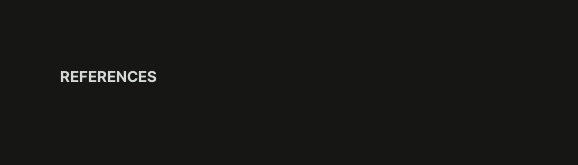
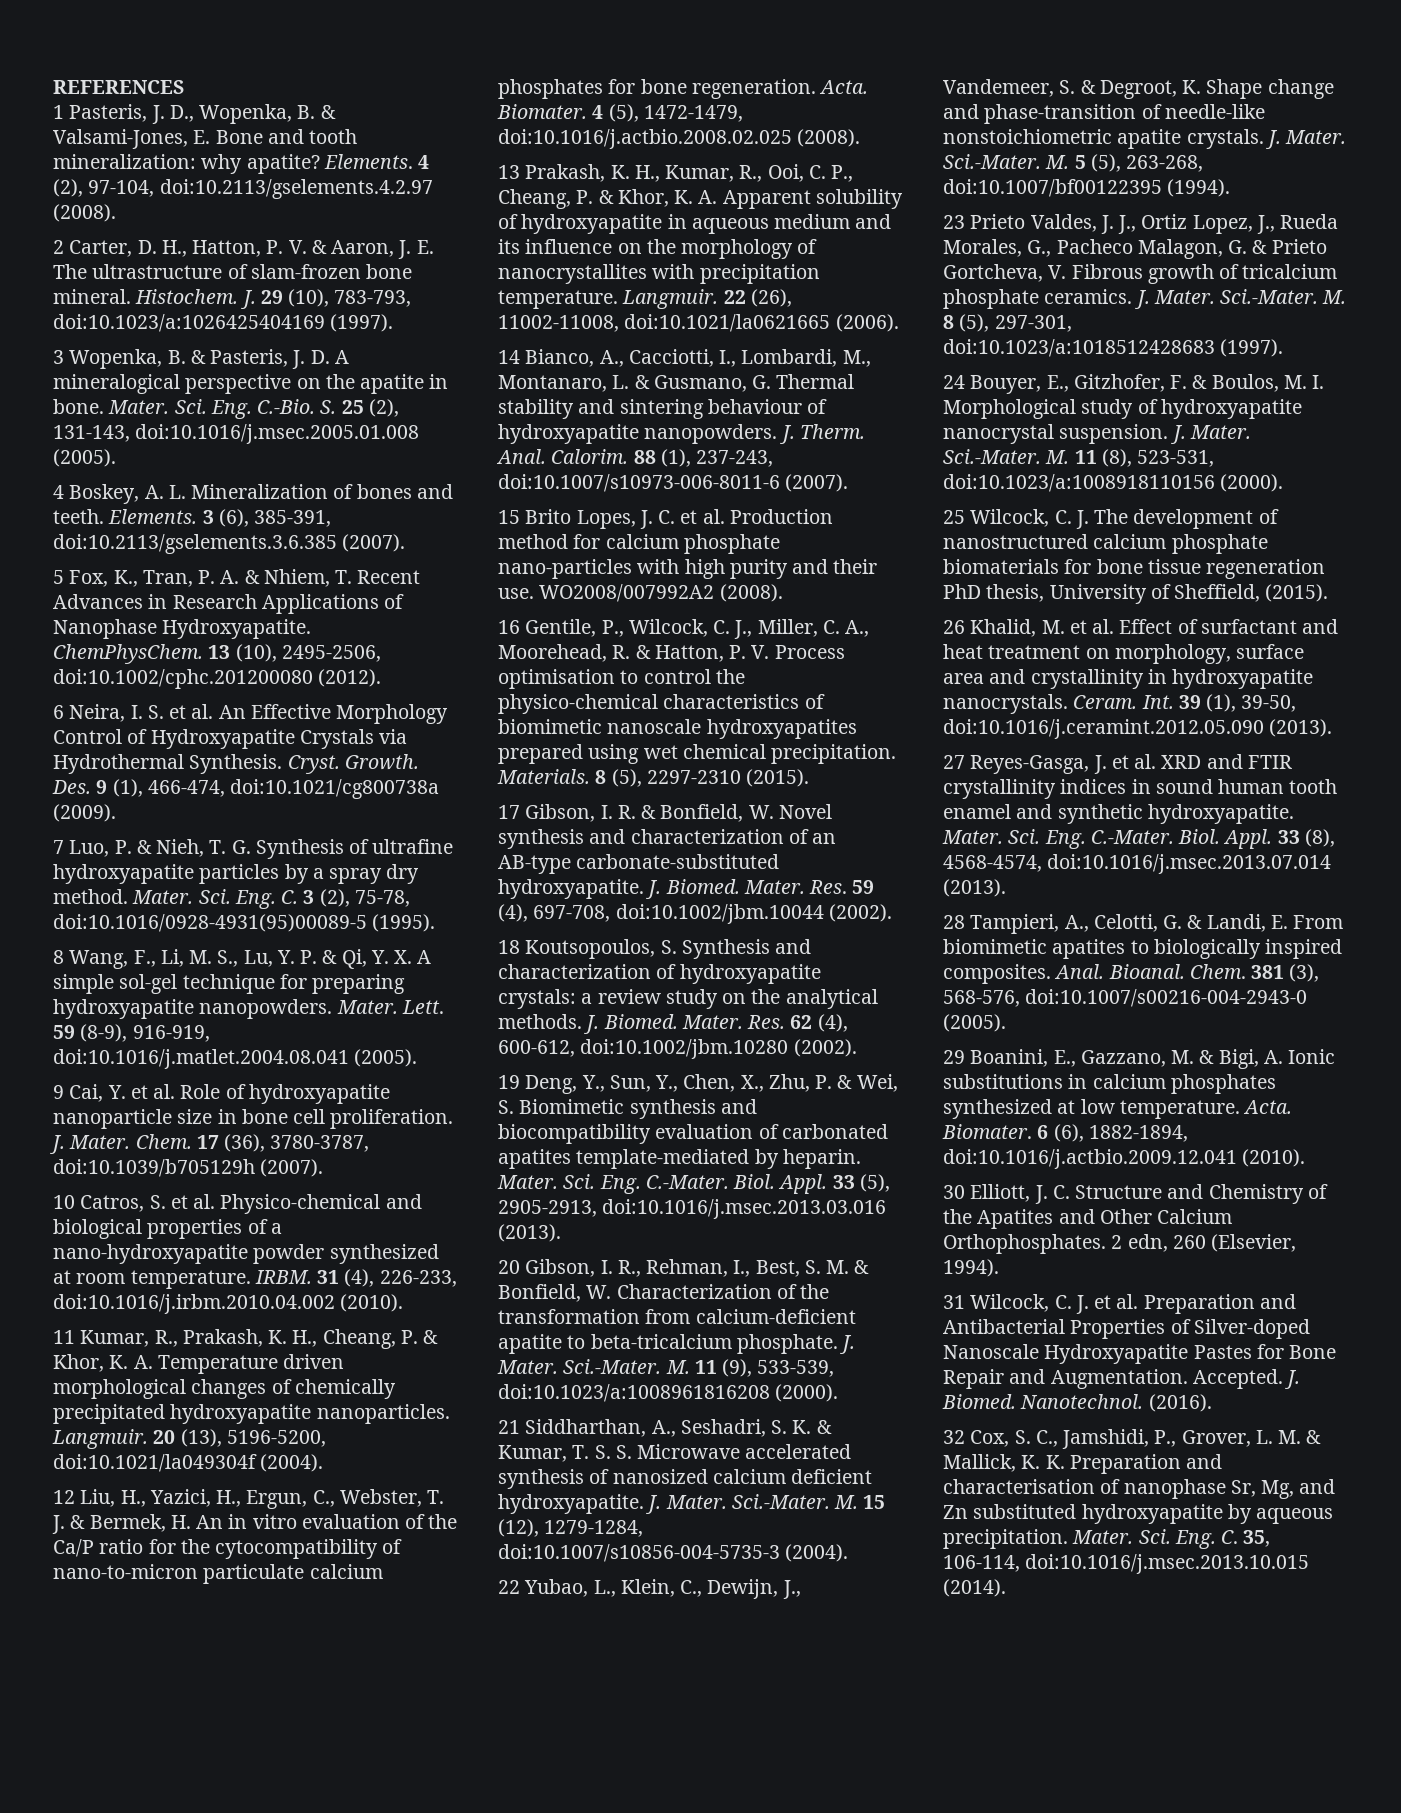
+ 1 Pasteris, J. D., Wopenka, B. & Valsami-Jones, E. Bone and tooth mineralization: why apatite? Elements. 4 (2), 97-104, doi:10.2113/gselements.4.2.97 (2008).
+ 2 Carter, D. H., Hatton, P. V. & Aaron, J. E. The ultrastructure of slam-frozen bone mineral. Histochem. J. 29 (10), 783-793, doi:10.1023/a:1026425404169 (1997).
+ 3 Wopenka, B. & Pasteris, J. D. A mineralogical perspective on the apatite in bone. Mater. Sci. Eng. C.-Bio. S. 25 (2), 131-143, doi:10.1016/j.msec.2005.01.008 (2005).
+ 4 Boskey, A. L. Mineralization of bones and teeth. Elements. 3 (6), 385-391, doi:10.2113/gselements.3.6.385 (2007).
+ 5 Fox, K., Tran, P. A. & Nhiem, T. Recent Advances in Research Applications of Nanophase Hydroxyapatite. ChemPhysChem. 13 (10), 2495-2506, doi:10.1002/cphc.201200080 (2012).
+ 6 Neira, I. S. et al. An Effective Morphology Control of Hydroxyapatite Crystals via Hydrothermal Synthesis. Cryst. Growth. Des. 9 (1), 466-474, doi:10.1021/cg800738a (2009).
+ 7 Luo, P. & Nieh, T. G. Synthesis of ultrafine hydroxyapatite particles by a spray dry method. Mater. Sci. Eng. C. 3 (2), 75-78, doi:10.1016/0928-4931(95)00089-5 (1995).
+ 8 Wang, F., Li, M. S., Lu, Y. P. & Qi, Y. X. A simple sol-gel technique for preparing hydroxyapatite nanopowders. Mater. Lett. 59 (8-9), 916-919, doi:10.1016/j.matlet.2004.08.041 (2005).
+ 9 Cai, Y. et al. Role of hydroxyapatite nanoparticle size in bone cell proliferation. J. Mater. Chem. 17 (36), 3780-3787, doi:10.1039/b705129h (2007).
+ 10 Catros, S. et al. Physico-chemical and biological properties of a nano-hydroxyapatite powder synthesized at room temperature. IRBM. 31 (4), 226-233, doi:10.1016/j.irbm.2010.04.002 (2010).
+ 11 Kumar, R., Prakash, K. H., Cheang, P. & Khor, K. A. Temperature driven morphological changes of chemically precipitated hydroxyapatite nanoparticles. Langmuir. 20 (13), 5196-5200, doi:10.1021/la049304f (2004).
+ 12 Liu, H., Yazici, H., Ergun, C., Webster, T. J. & Bermek, H. An in vitro evaluation of the Ca/P ratio for the cytocompatibility of nano-to-micron particulate calcium phosphates for bone regeneration. Acta. Biomater. 4 (5), 1472-1479, doi:10.1016/j.actbio.2008.02.025 (2008).
+ 13 Prakash, K. H., Kumar, R., Ooi, C. P., Cheang, P. & Khor, K. A. Apparent solubility of hydroxyapatite in aqueous medium and its influence on the morphology of nanocrystallites with precipitation temperature. Langmuir. 22 (26), 11002-11008, doi:10.1021/la0621665 (2006).
+ 14 Bianco, A., Cacciotti, I., Lombardi, M., Montanaro, L. & Gusmano, G. Thermal stability and sintering behaviour of hydroxyapatite nanopowders. J. Therm. Anal. Calorim. 88 (1), 237-243, doi:10.1007/s10973-006-8011-6 (2007).
+ 15 Brito Lopes, J. C. et al. Production method for calcium phosphate nano-particles with high purity and their use. WO2008/007992A2 (2008).
+ 16 Gentile, P., Wilcock, C. J., Miller, C. A., Moorehead, R. & Hatton, P. V. Process optimisation to control the physico-chemical characteristics of biomimetic nanoscale hydroxyapatites prepared using wet chemical precipitation. Materials. 8 (5), 2297-2310 (2015).
+ 17 Gibson, I. R. & Bonfield, W. Novel synthesis and characterization of an AB-type carbonate-substituted hydroxyapatite. J. Biomed. Mater. Res. 59 (4), 697-708, doi:10.1002/jbm.10044 (2002).
+ 18 Koutsopoulos, S. Synthesis and characterization of hydroxyapatite crystals: a review study on the analytical methods. J. Biomed. Mater. Res. 62 (4), 600-612, doi:10.1002/jbm.10280 (2002).
+ 19 Deng, Y., Sun, Y., Chen, X., Zhu, P. & Wei, S. Biomimetic synthesis and biocompatibility evaluation of carbonated apatites template-mediated by heparin. Mater. Sci. Eng. C.-Mater. Biol. Appl. 33 (5), 2905-2913, doi:10.1016/j.msec.2013.03.016 (2013).
+ 20 Gibson, I. R., Rehman, I., Best, S. M. & Bonfield, W. Characterization of the transformation from calcium-deficient apatite to beta-tricalcium phosphate. J. Mater. Sci.-Mater. M. 11 (9), 533-539, doi:10.1023/a:1008961816208 (2000).
+ 21 Siddharthan, A., Seshadri, S. K. & Kumar, T. S. S. Microwave accelerated synthesis of nanosized calcium deficient hydroxyapatite. J. Mater. Sci.-Mater. M. 15 (12), 1279-1284, doi:10.1007/s10856-004-5735-3 (2004).
+ 22 Yubao, L., Klein, C., Dewijn, J., Vandemeer, S. & Degroot, K. Shape change and phase-transition of needle-like nonstoichiometric apatite crystals. J. Mater. Sci.-Mater. M. 5 (5), 263-268, doi:10.1007/bf00122395 (1994).
+ 23 Prieto Valdes, J. J., Ortiz Lopez, J., Rueda Morales, G., Pacheco Malagon, G. & Prieto Gortcheva, V. Fibrous growth of tricalcium phosphate ceramics. J. Mater. Sci.-Mater. M. 8 (5), 297-301, doi:10.1023/a:1018512428683 (1997).
+ 24 Bouyer, E., Gitzhofer, F. & Boulos, M. I. Morphological study of hydroxyapatite nanocrystal suspension. J. Mater. Sci.-Mater. M. 11 (8), 523-531, doi:10.1023/a:1008918110156 (2000).
+ 25 Wilcock, C. J. The development of nanostructured calcium phosphate biomaterials for bone tissue regeneration PhD thesis, University of Sheffield, (2015).
+ 26 Khalid, M. et al. Effect of surfactant and heat treatment on morphology, surface area and crystallinity in hydroxyapatite nanocrystals. Ceram. Int. 39 (1), 39-50, doi:10.1016/j.ceramint.2012.05.090 (2013).
+ 27 Reyes-Gasga, J. et al. XRD and FTIR crystallinity indices in sound human tooth enamel and synthetic hydroxyapatite. Mater. Sci. Eng. C.-Mater. Biol. Appl. 33 (8), 4568-4574, doi:10.1016/j.msec.2013.07.014 (2013).
+ 28 Tampieri, A., Celotti, G. & Landi, E. From biomimetic apatites to biologically inspired composites. Anal. Bioanal. Chem. 381 (3), 568-576, doi:10.1007/s00216-004-2943-0 (2005).
+ 29 Boanini, E., Gazzano, M. & Bigi, A. Ionic substitutions in calcium phosphates synthesized at low temperature. Acta. Biomater. 6 (6), 1882-1894, doi:10.1016/j.actbio.2009.12.041 (2010).
+ 30 Elliott, J. C. Structure and Chemistry of the Apatites and Other Calcium Orthophosphates. 2 edn, 260 (Elsevier, 1994).
+ 31 Wilcock, C. J. et al. Preparation and Antibacterial Properties of Silver-doped Nanoscale Hydroxyapatite Pastes for Bone Repair and Augmentation. Accepted. J. Biomed. Nanotechnol. (2016).
+ 32 Cox, S. C., Jamshidi, P., Grover, L. M. & Mallick, K. K. Preparation and characterisation of nanophase Sr, Mg, and Zn substituted hydroxyapatite by aqueous precipitation. Mater. Sci. Eng. C. 35, 106-114, doi:10.1016/j.msec.2013.10.015 (2014).

